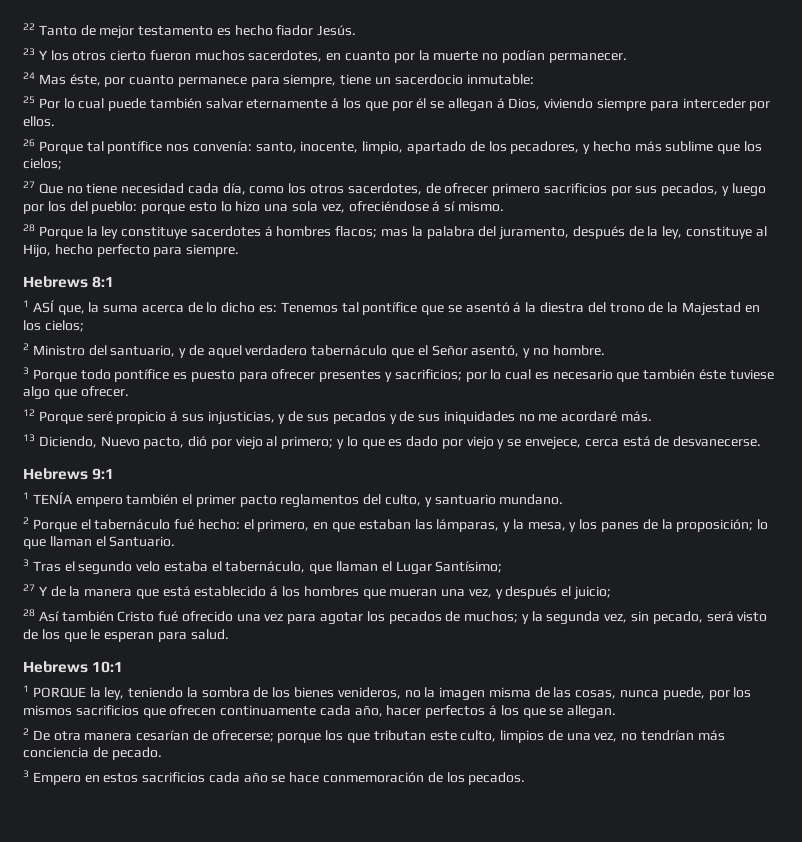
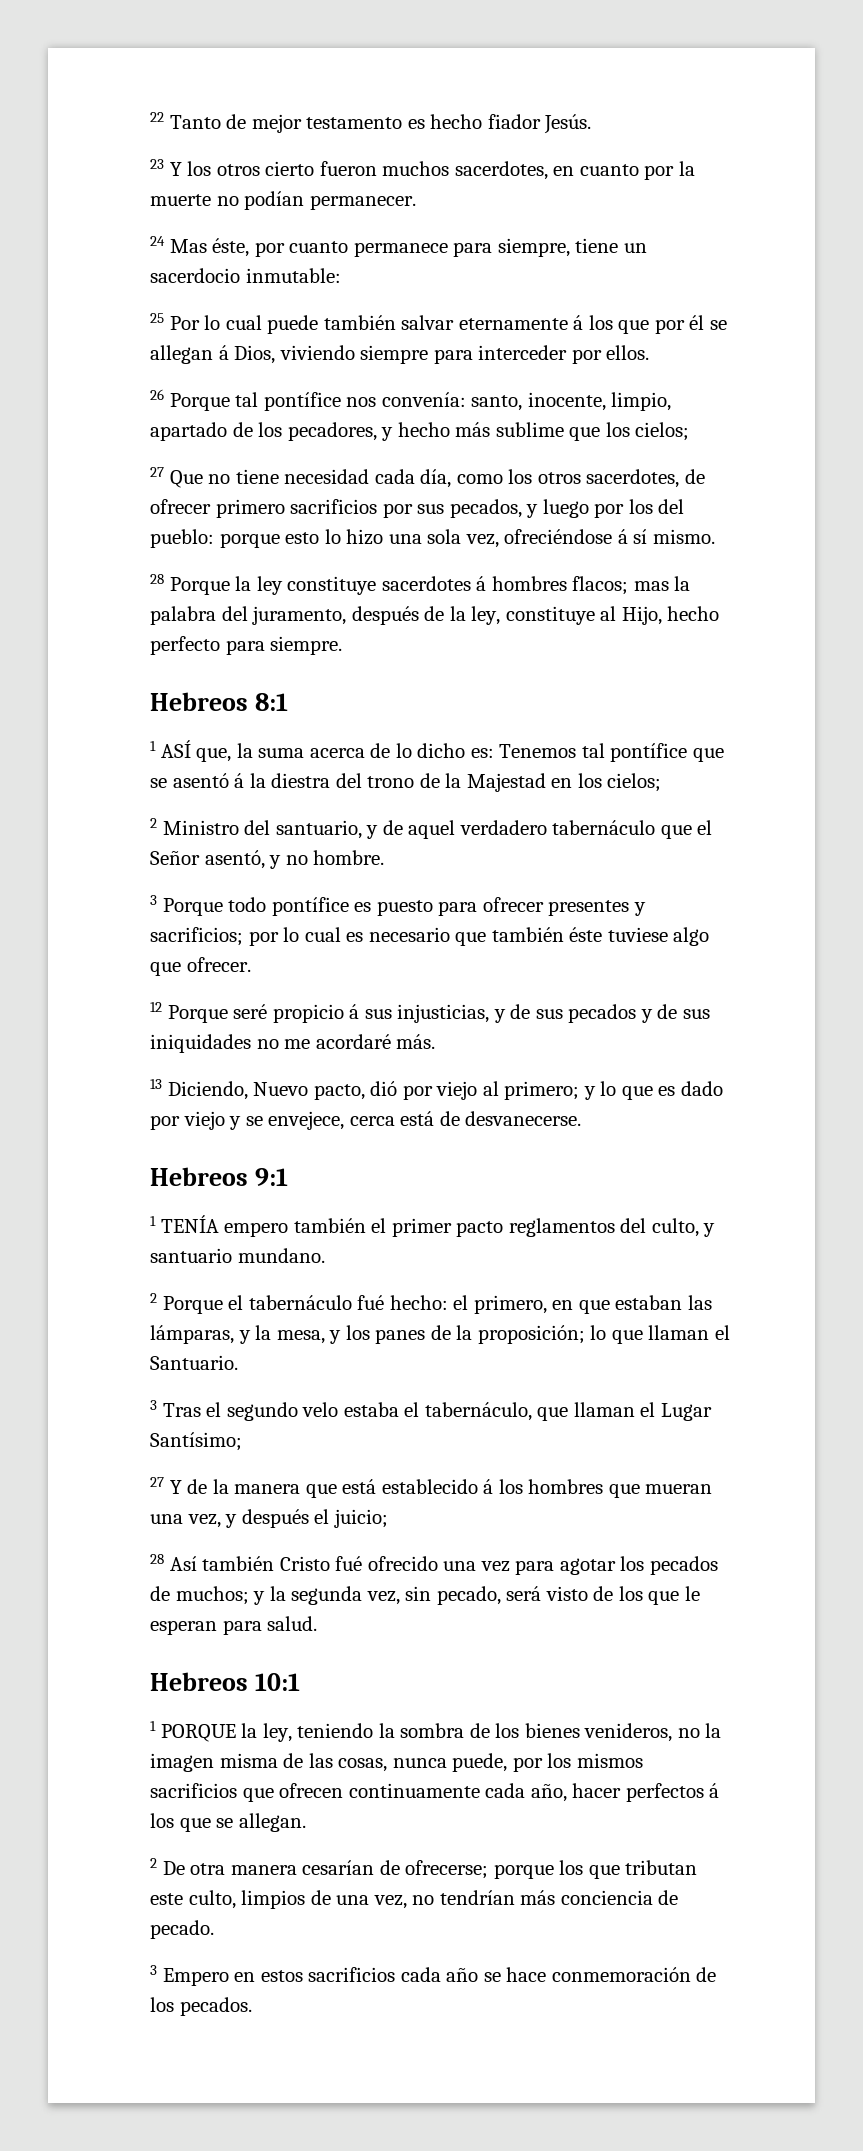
- Hebrews 8:1
+ Hebreos 8:1
- Hebrews 9:1
+ Hebreos 9:1
- Hebrews 10:1
+ Hebreos 10:1

